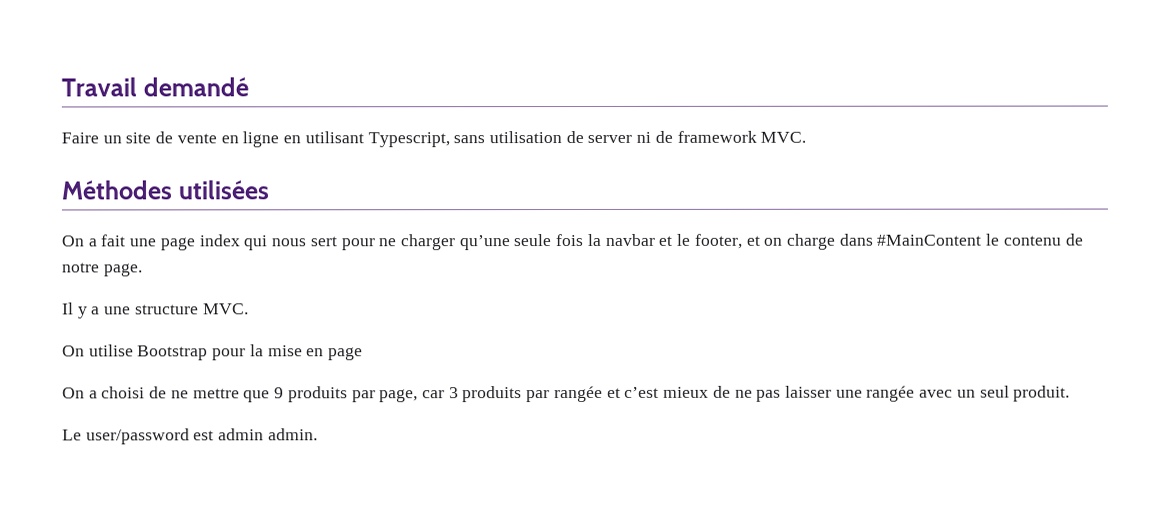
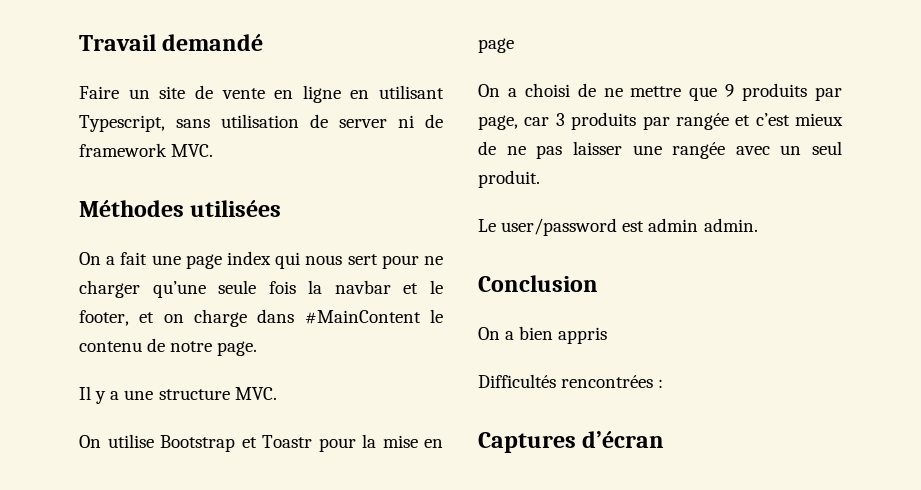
- On utilise Bootstrap pour la mise en page
+ On utilise Bootstrap et Toastr pour la mise en page
+ Conclusion
+ On a bien appris
+ Difficultés rencontrées :
+ Captures d’écran

